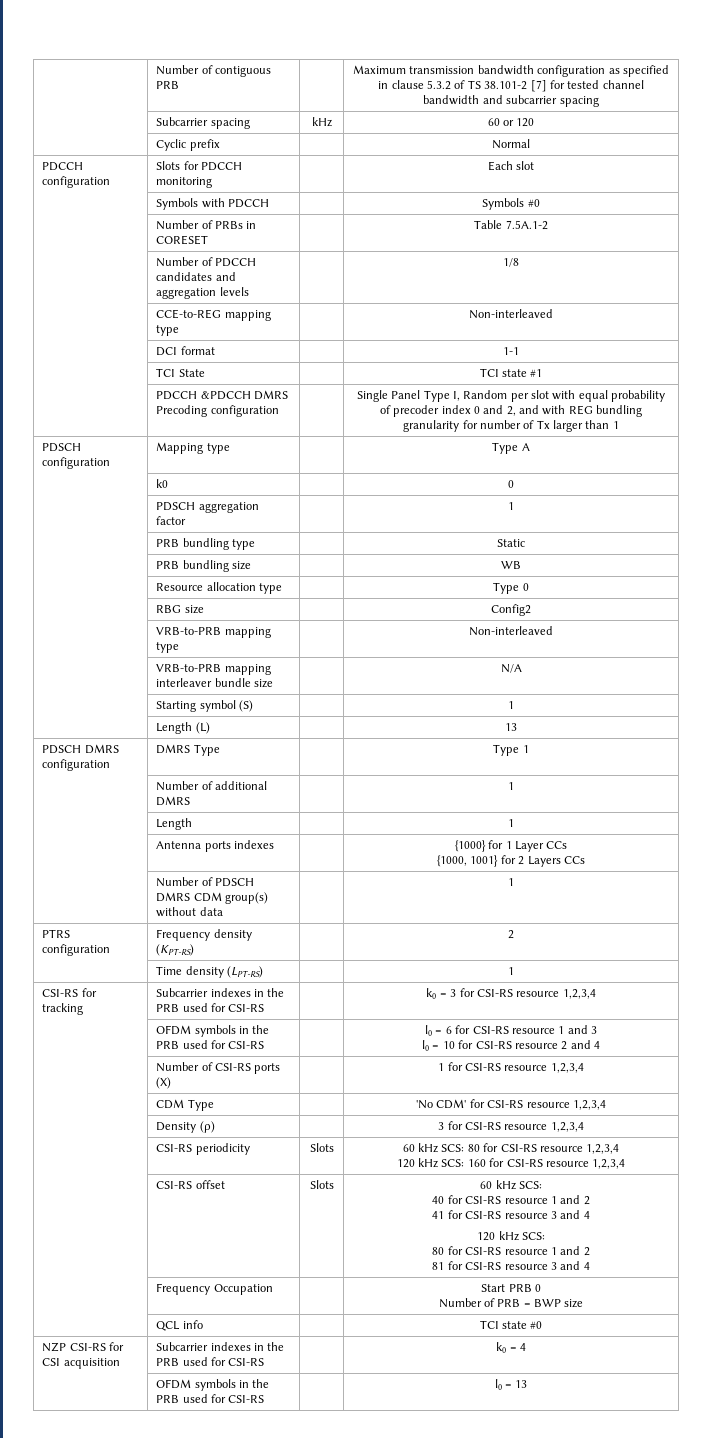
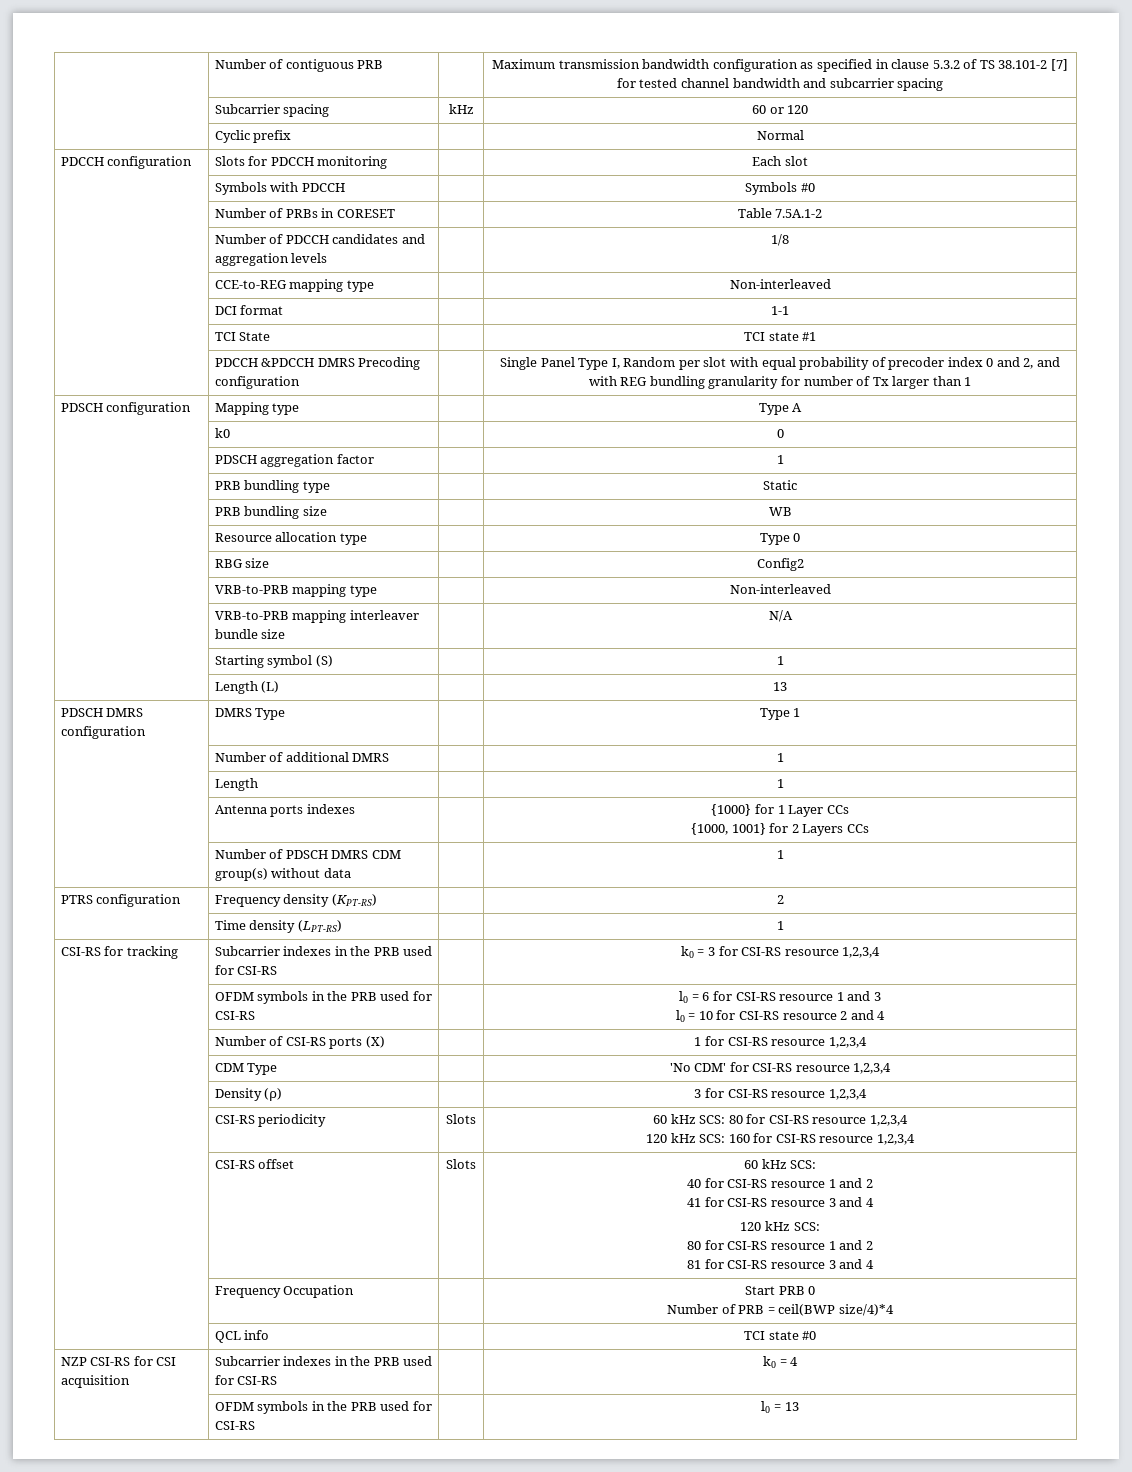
  | Frequency Occupation | | Start PRB 0
- Number of PRB = BWP size
+ Number of PRB = ceil(BWP size/4)*4

